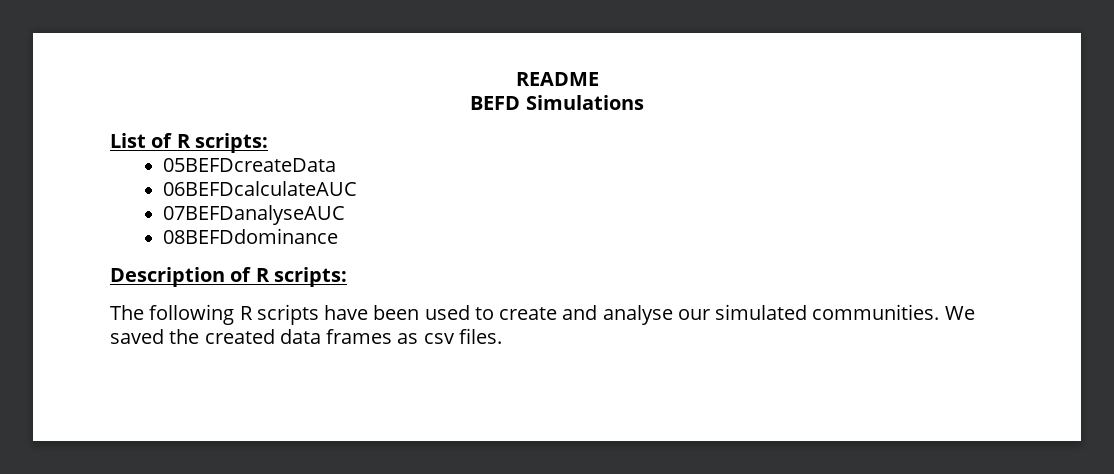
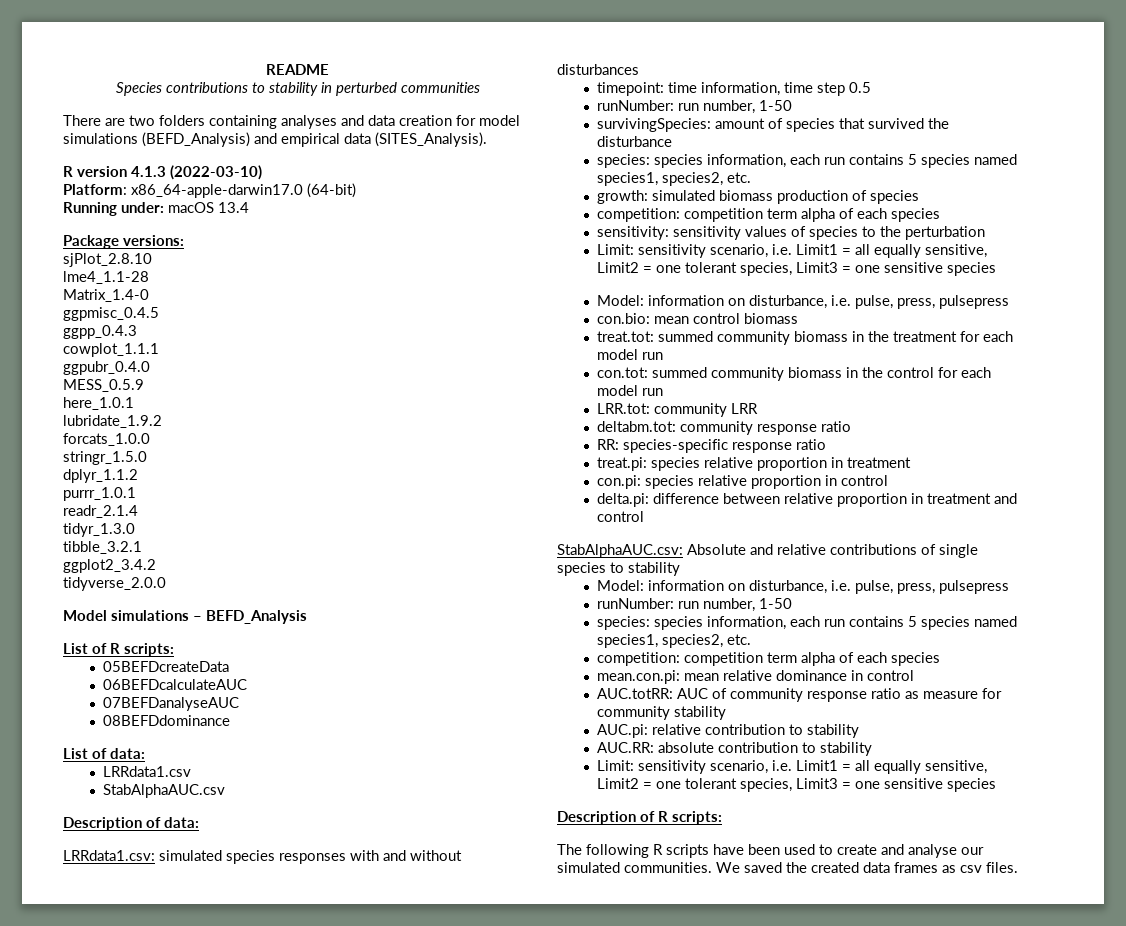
- BEFD Simulations
+ Species contributions to stability in perturbed communities
+ There are two folders containing analyses and data creation for model simulations (BEFD_Analysis) and empirical data (SITES_Analysis).
+ R version 4.1.3 (2022-03-10)
+ Platform: x86_64-apple-darwin17.0 (64-bit)
+ Running under: macOS 13.4
+ Package versions:
+ sjPlot_2.8.10
+ lme4_1.1-28
+ Matrix_1.4-0
+ ggpmisc_0.4.5
+ ggpp_0.4.3
+ cowplot_1.1.1
+ ggpubr_0.4.0
+ MESS_0.5.9
+ here_1.0.1
+ lubridate_1.9.2
+ forcats_1.0.0
+ stringr_1.5.0
+ dplyr_1.1.2
+ purrr_1.0.1
+ readr_2.1.4
+ tidyr_1.3.0
+ tibble_3.2.1
+ ggplot2_3.4.2
+ tidyverse_2.0.0
+ Model simulations – BEFD_Analysis
+ List of data:
+ LRRdata1.csv
+ StabAlphaAUC.csv
+ Description of data:
+ LRRdata1.csv: simulated species responses with and without disturbances
+ timepoint: time information, time step 0.5
+ runNumber: run number, 1-50
+ survivingSpecies: amount of species that survived the disturbance
+ species: species information, each run contains 5 species named species1, species2, etc.
+ growth: simulated biomass production of species
+ competition: competition term alpha of each species
+ sensitivity: sensitivity values of species to the perturbation
+ Limit: sensitivity scenario, i.e. Limit1 = all equally sensitive, Limit2 = one tolerant species, Limit3 = one sensitive species
+ Model: information on disturbance, i.e. pulse, press, pulsepress
+ con.bio: mean control biomass
+ treat.tot: summed community biomass in the treatment for each model run
+ con.tot: summed community biomass in the control for each model run
+ LRR.tot: community LRR
+ deltabm.tot: community response ratio
+ RR: species-specific response ratio
+ treat.pi: species relative proportion in treatment
+ con.pi: species relative proportion in control
+ delta.pi: difference between relative proportion in treatment and control
+ StabAlphaAUC.csv: Absolute and relative contributions of single species to stability
+ Model: information on disturbance, i.e. pulse, press, pulsepress
+ runNumber: run number, 1-50
+ species: species information, each run contains 5 species named species1, species2, etc.
+ competition: competition term alpha of each species
+ mean.con.pi: mean relative dominance in control
+ AUC.totRR: AUC of community response ratio as measure for community stability
+ AUC.pi: relative contribution to stability
+ AUC.RR: absolute contribution to stability
+ Limit: sensitivity scenario, i.e. Limit1 = all equally sensitive, Limit2 = one tolerant species, Limit3 = one sensitive species

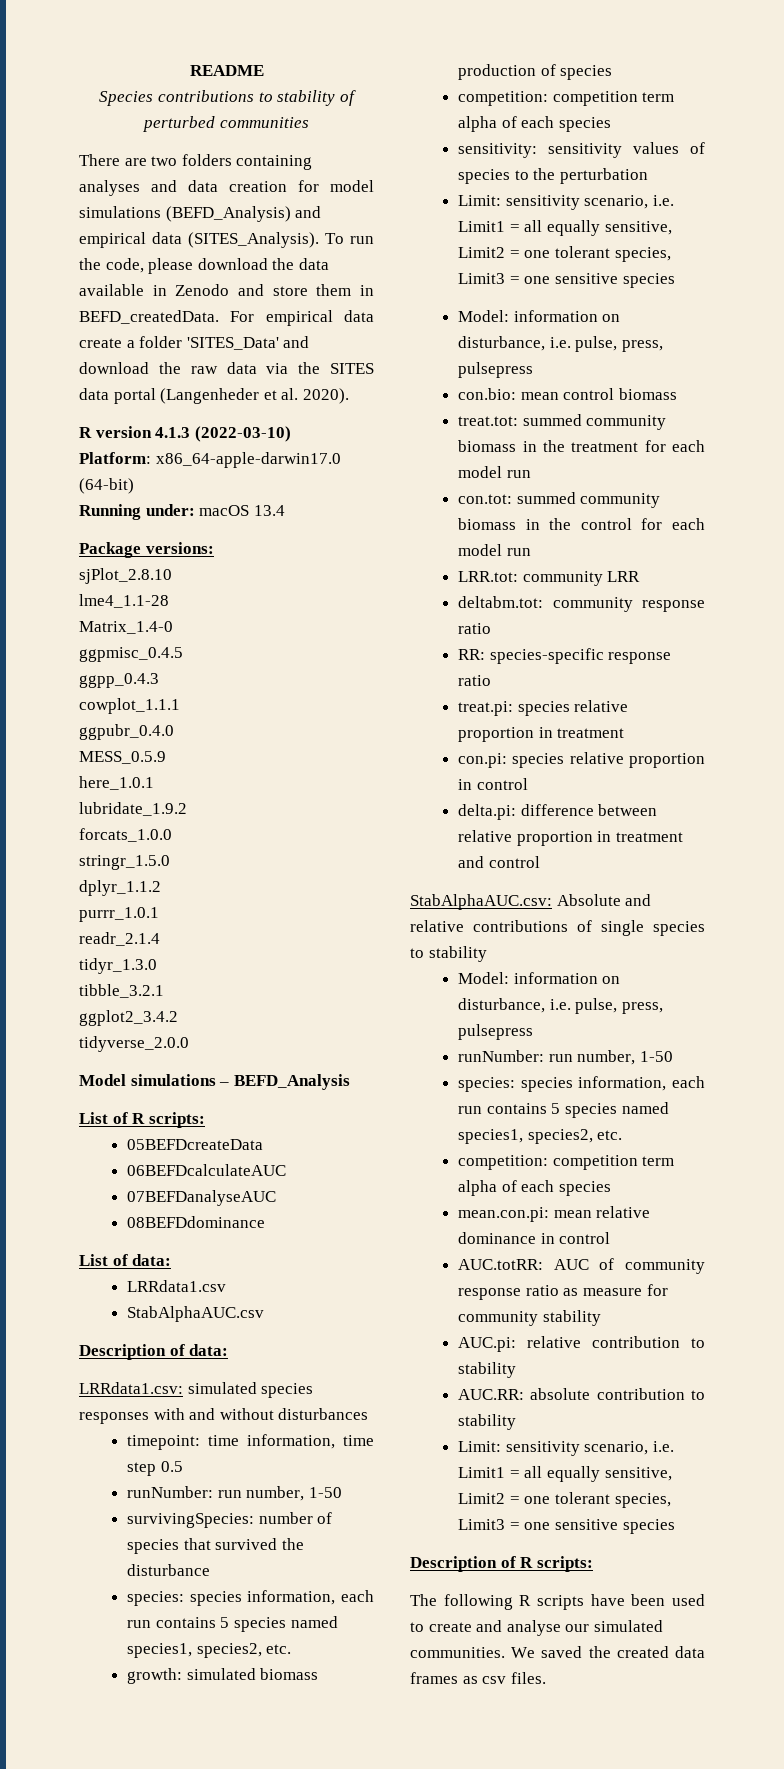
- Species contributions to stability in perturbed communities
+ Species contributions to stability of perturbed communities
+ To run the code, please download the data available in Zenodo and store them in BEFD_createdData. For empirical data create a folder 'SITES_Data' and download the raw data via the SITES data portal (Langenheder et al. 2020).
- survivingSpecies: amount of species that survived the disturbance
+ survivingSpecies: number of species that survived the disturbance

